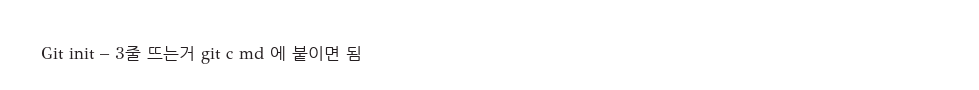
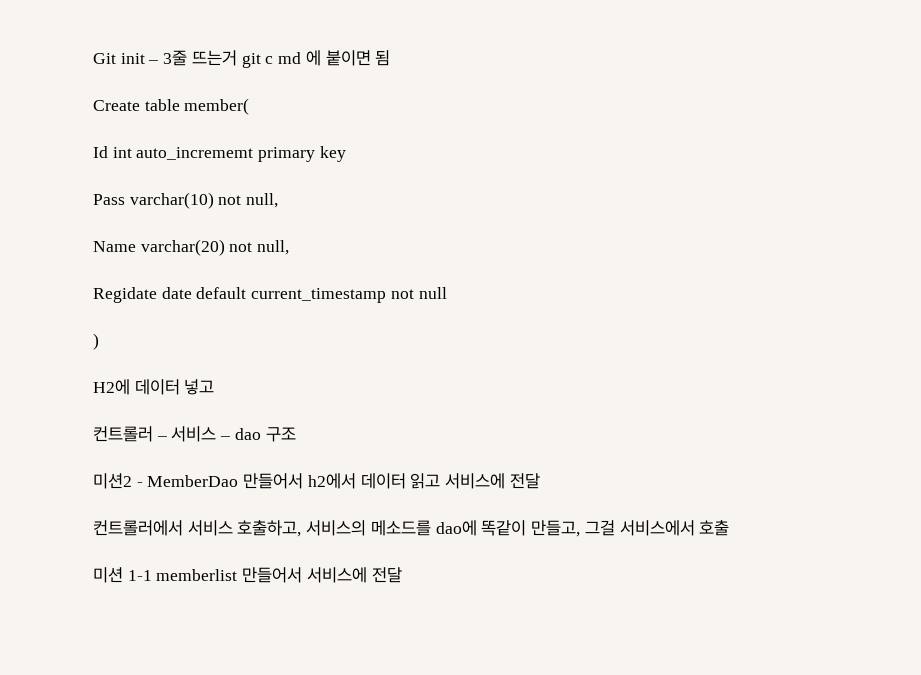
+ Create table member(
+ Id int auto_incrememt primary key
+ Pass varchar(10) not null,
+ Name varchar(20) not null,
+ Regidate date default current_timestamp not null
+ )
+ H2에 데이터 넣고
+ 컨트롤러 – 서비스 – dao 구조
+ 미션2 - MemberDao 만들어서 h2에서 데이터 읽고 서비스에 전달
+ 컨트롤러에서 서비스 호출하고, 서비스의 메소드를 dao에 똑같이 만들고, 그걸 서비스에서 호출
+ 미션 1-1 memberlist 만들어서 서비스에 전달

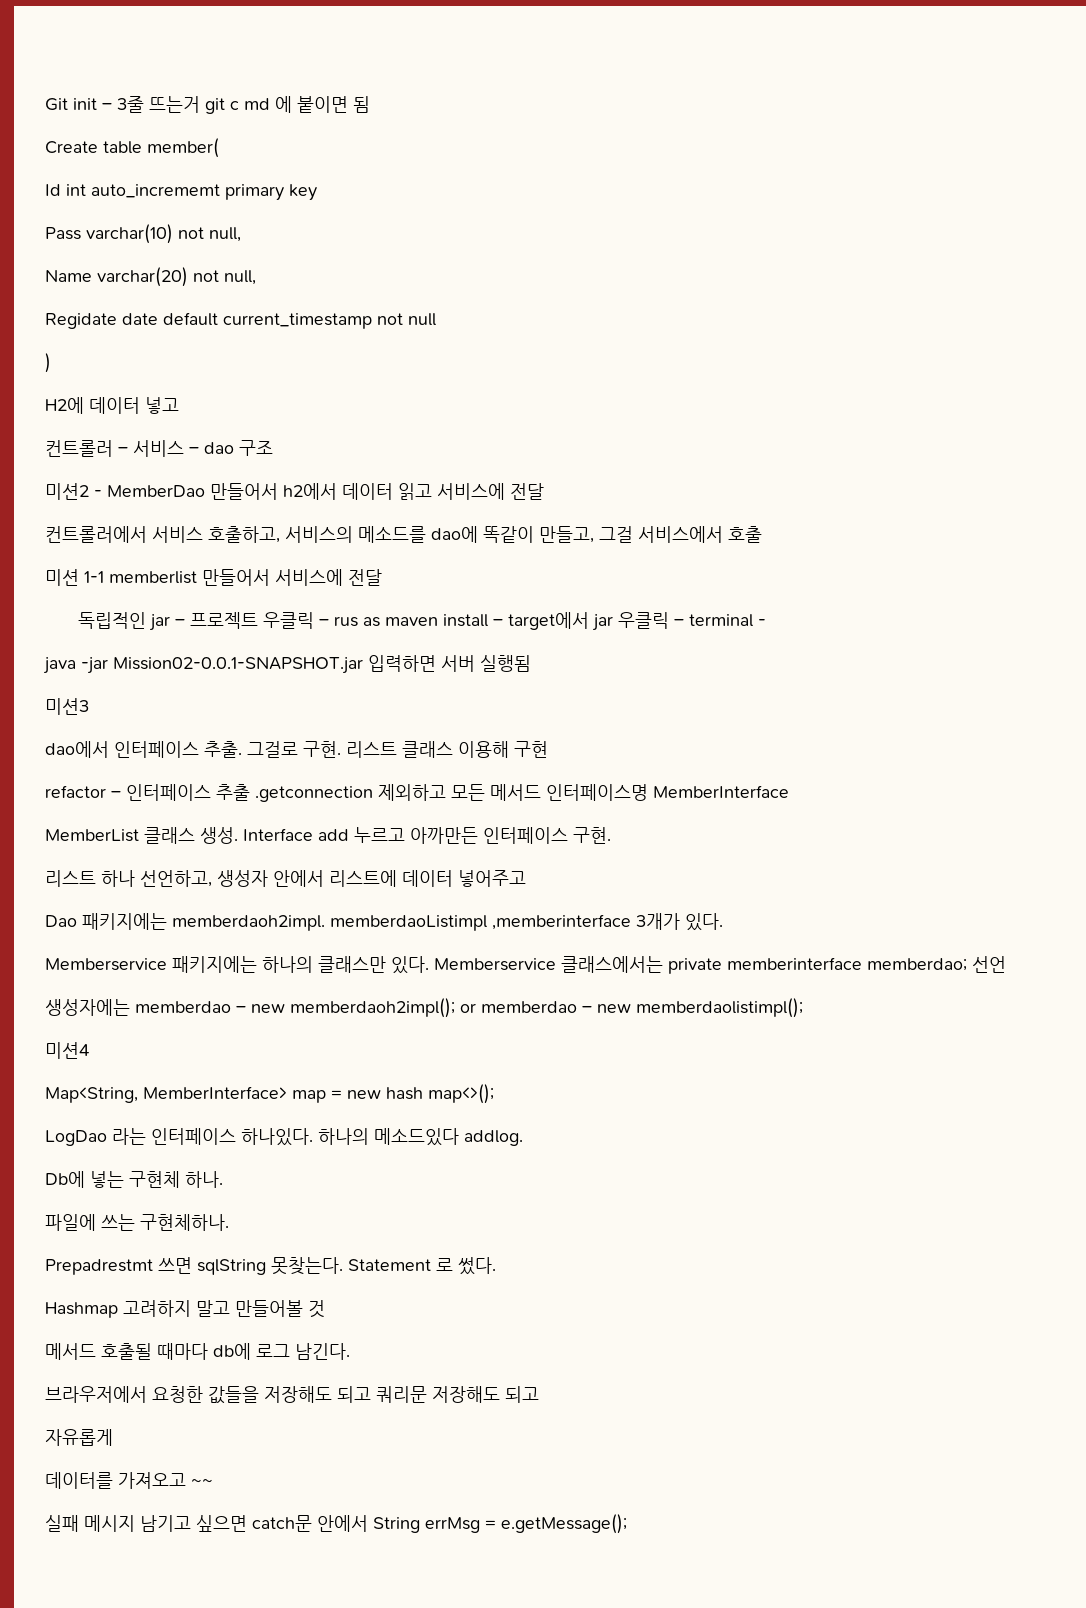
+ 독립적인 jar – 프로젝트 우클릭 – rus as maven install – target에서 jar 우클릭 – terminal -
+ java -jar Mission02-0.0.1-SNAPSHOT.jar 입력하면 서버 실행됨
+ 미션3
+ dao에서 인터페이스 추출. 그걸로 구현. 리스트 클래스 이용해 구현
+ refactor – 인터페이스 추출 .getconnection 제외하고 모든 메서드 인터페이스명 MemberInterface
+ MemberList 클래스 생성. Interface add 누르고 아까만든 인터페이스 구현.
+ 리스트 하나 선언하고, 생성자 안에서 리스트에 데이터 넣어주고
+ Dao 패키지에는 memberdaoh2impl. memberdaoListimpl ,memberinterface 3개가 있다.
+ Memberservice 패키지에는 하나의 클래스만 있다. Memberservice 클래스에서는 private memberinterface memberdao; 선언
+ 생성자에는 memberdao – new memberdaoh2impl(); or memberdao – new memberdaolistimpl();
+ 미션4
+ Map<String, MemberInterface> map = new hash map<>();
+ LogDao 라는 인터페이스 하나있다. 하나의 메소드있다 addlog.
+ Db에 넣는 구현체 하나.
+ 파일에 쓰는 구현체하나.
+ Prepadrestmt 쓰면 sqlString 못찾는다. Statement 로 썼다.
+ Hashmap 고려하지 말고 만들어볼 것
+ 메서드 호출될 때마다 db에 로그 남긴다.
+ 브라우저에서 요청한 값들을 저장해도 되고 쿼리문 저장해도 되고
+ 자유롭게
+ 데이터를 가져오고 ~~
+ 실패 메시지 남기고 싶으면 catch문 안에서 String errMsg = e.getMessage();

